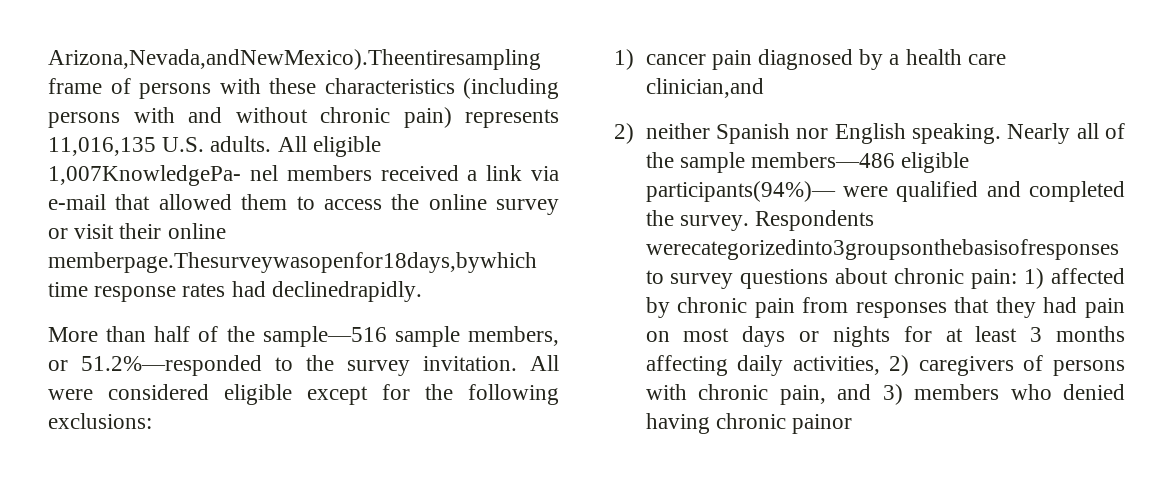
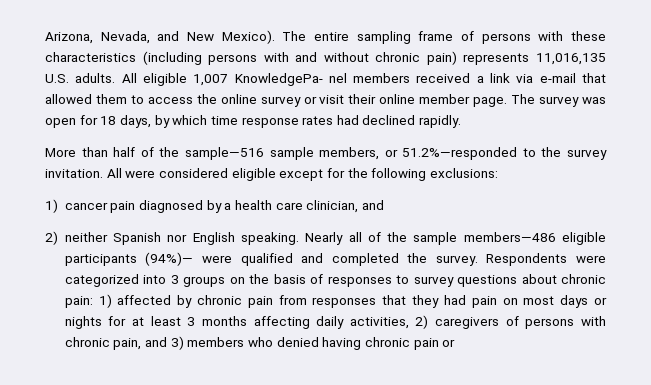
- Arizona,Nevada,andNewMexico).Theentiresampling frame of persons with these characteristics (including persons with and without chronic pain) represents 11,016,135 U.S. adults.
+ Arizona, Nevada, and New Mexico). The entire sampling frame of persons with these characteristics (including persons with and without chronic pain) represents 11,016,135 U.S. adults.
- All eligible 1,007KnowledgePa- nel members received a link via e-mail that allowed them to access the online survey or visit their online memberpage.Thesurveywasopenfor18days,bywhich time response rates had declinedrapidly.
+ All eligible 1,007 KnowledgePa- nel members received a link via e-mail that allowed them to access the online survey or visit their online member page. The survey was open for 18 days, by which time response rates had declined rapidly.
- 1) cancer pain diagnosed by a health care clinician,and
+ 1) cancer pain diagnosed by a health care clinician, and
- Nearly all of the sample members—486 eligible participants(94%)— were qualified and completed the survey.
+ Nearly all of the sample members—486 eligible participants (94%)— were qualified and completed the survey.
- Respondents werecategorizedinto3groupsonthebasisofresponses to survey questions about chronic pain: 1) affected by chronic pain from responses that they had pain on most days or nights for at least 3 months affecting daily activities, 2) caregivers of persons with chronic pain, and 3) members who denied having chronic painor
+ Respondents were categorized into 3 groups on the basis of responses to survey questions about chronic pain: 1) affected by chronic pain from responses that they had pain on most days or nights for at least 3 months affecting daily activities, 2) caregivers of persons with chronic pain, and 3) members who denied having chronic pain or

